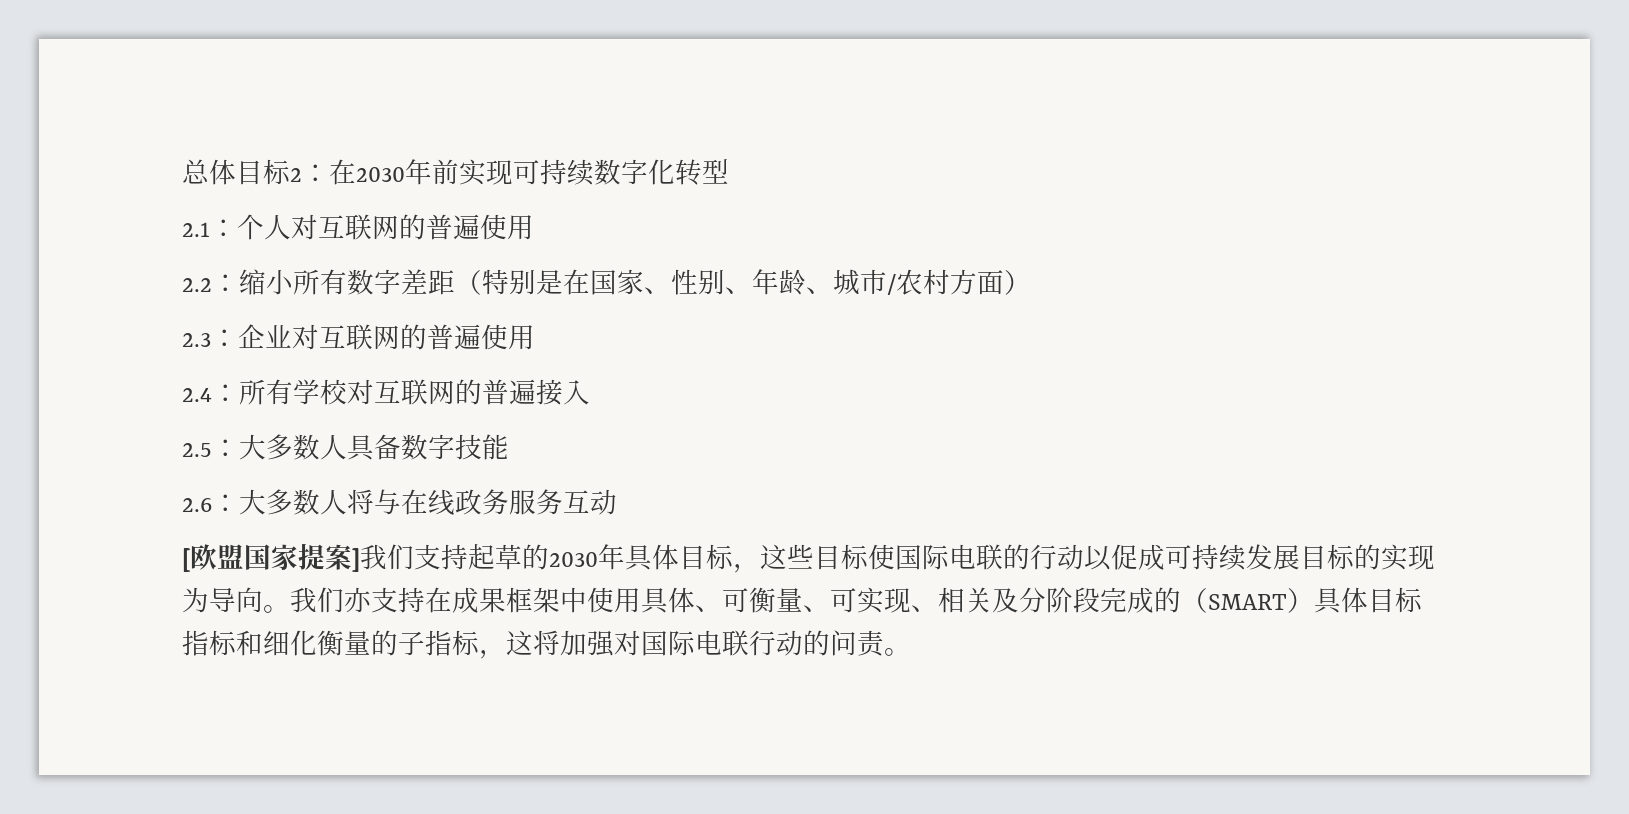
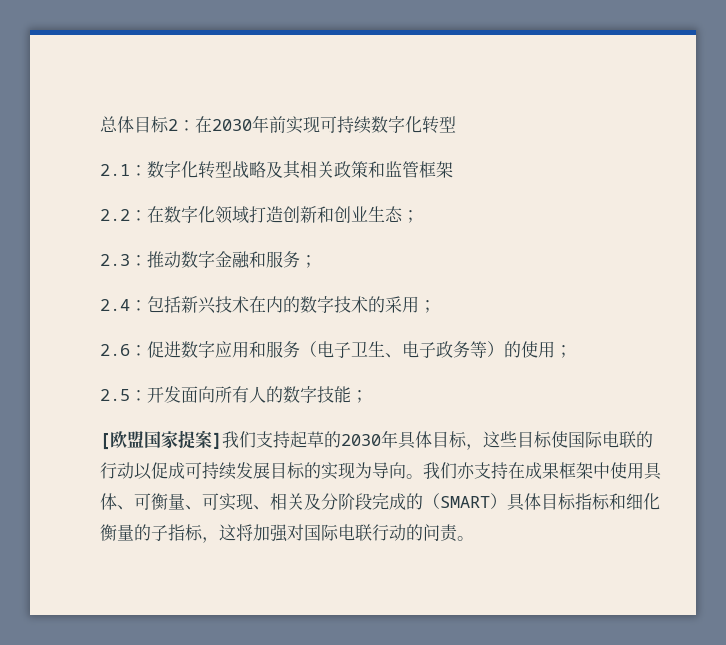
- 2.1：个人对互联网的普遍使用
- 2.2：缩小所有数字差距（特别是在国家、性别、年龄、城市/农村方面）
- 2.3：企业对互联网的普遍使用
- 2.4：所有学校对互联网的普遍接入
- 2.5：大多数人具备数字技能
- 2.6：大多数人将与在线政务服务互动
+ 2.1：数字化转型战略及其相关政策和监管框架
+ 2.2：在数字化领域打造创新和创业生态；
+ 2.3：推动数字金融和服务；
+ 2.4：包括新兴技术在内的数字技术的采用；
+ 2.6：促进数字应用和服务（电子卫生、电子政务等）的使用；
+ 2.5：开发面向所有人的数字技能；

